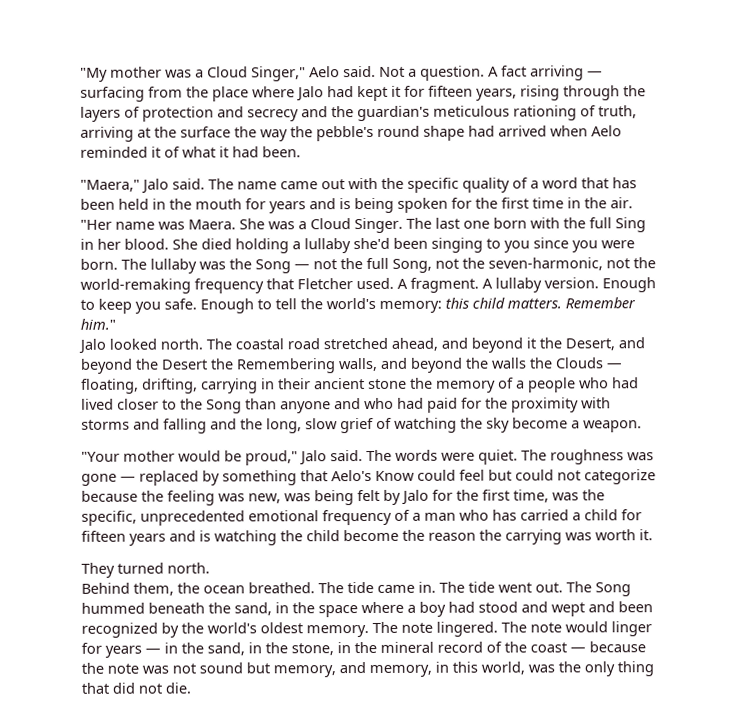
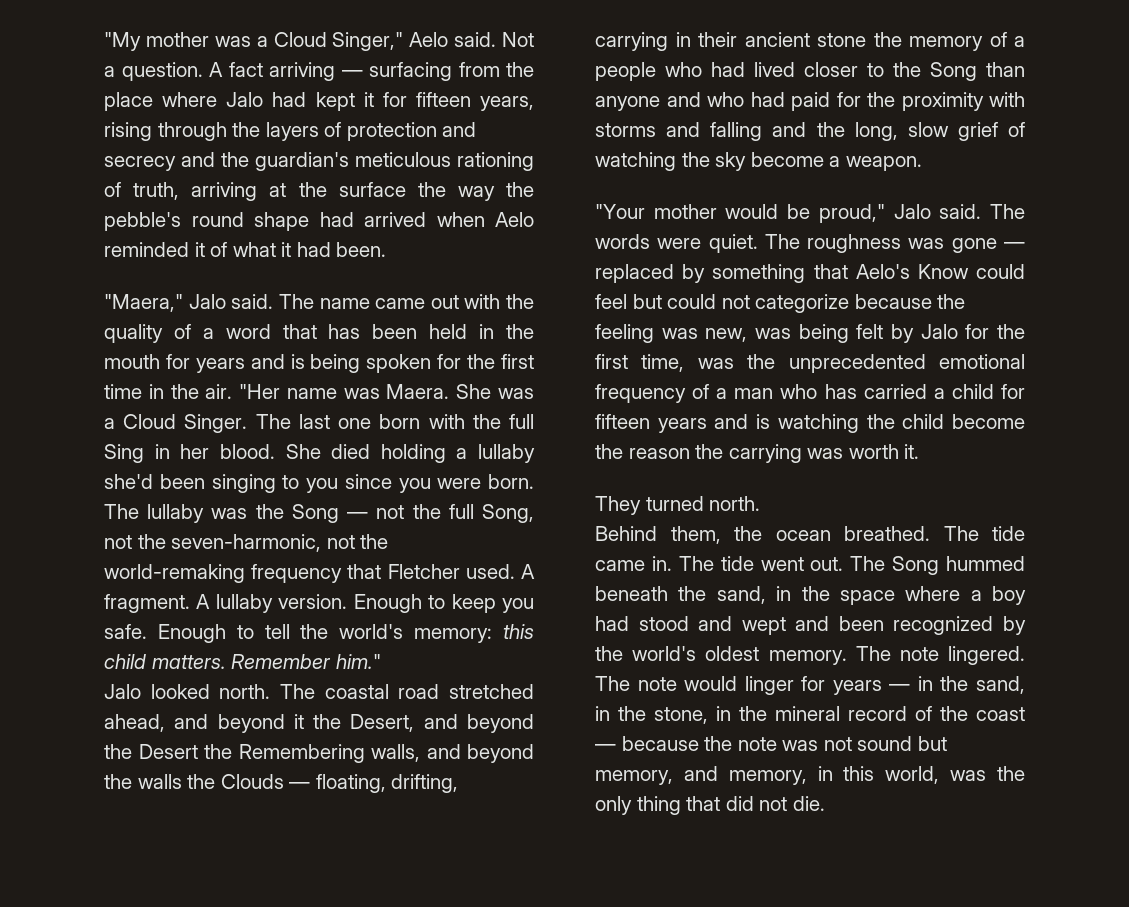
- The name came out with the specific quality of a word that has been held in the mouth for years and is being spoken for the first time in the air.
+ The name came out with the quality of a word that has been held in the mouth for years and is being spoken for the first time in the air.
- The roughness was gone — replaced by something that Aelo's Know could feel but could not categorize because the feeling was new, was being felt by Jalo for the first time, was the specific, unprecedented emotional frequency of a man who has carried a child for fifteen years and is watching the child become the reason the carrying was worth it.
+ The roughness was gone — replaced by something that Aelo's Know could feel but could not categorize because the feeling was new, was being felt by Jalo for the first time, was the unprecedented emotional frequency of a man who has carried a child for fifteen years and is watching the child become the reason the carrying was worth it.

